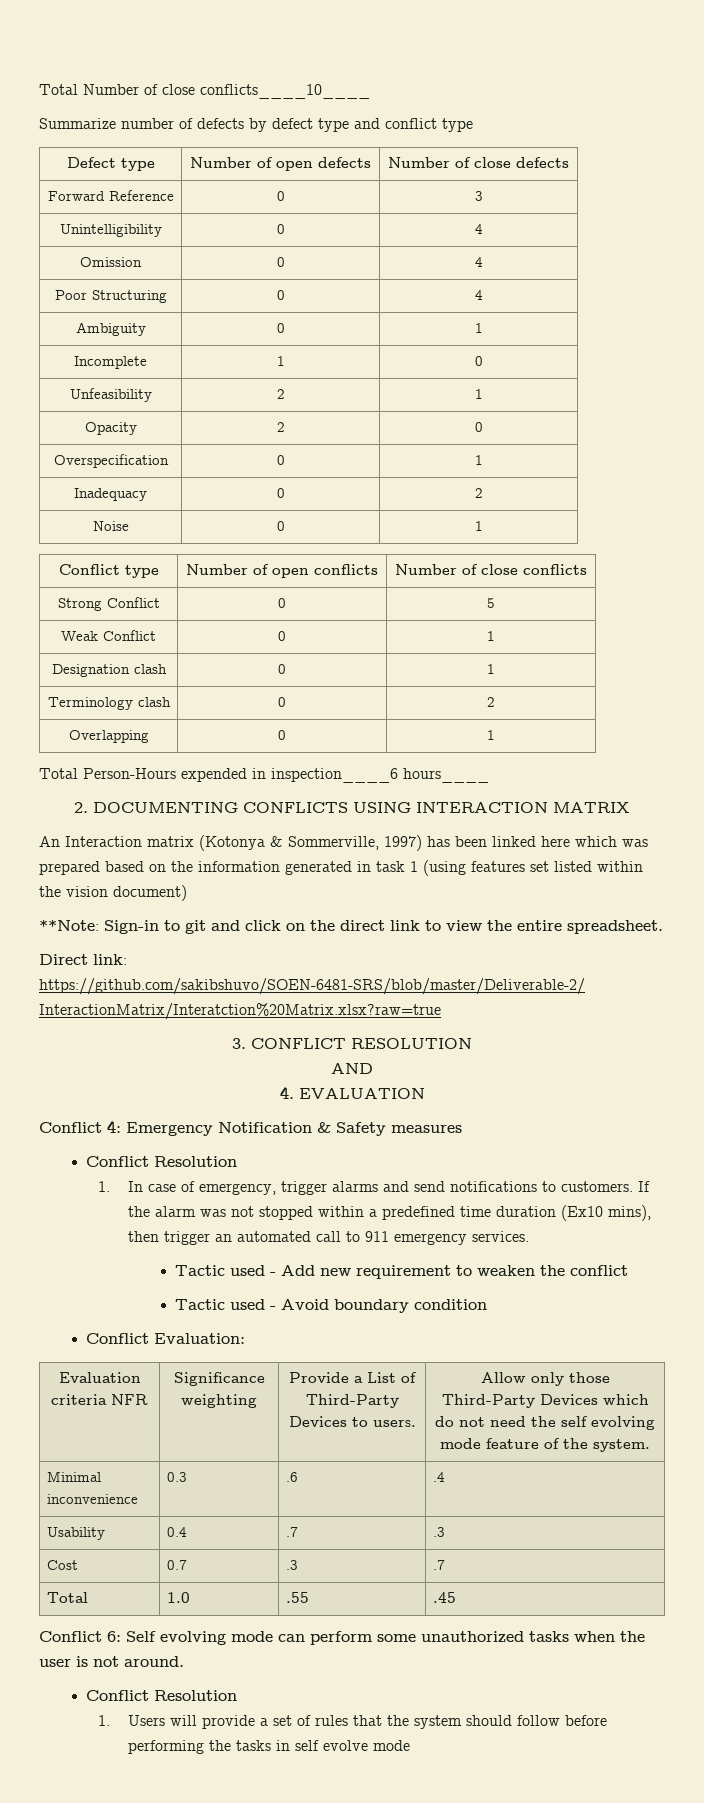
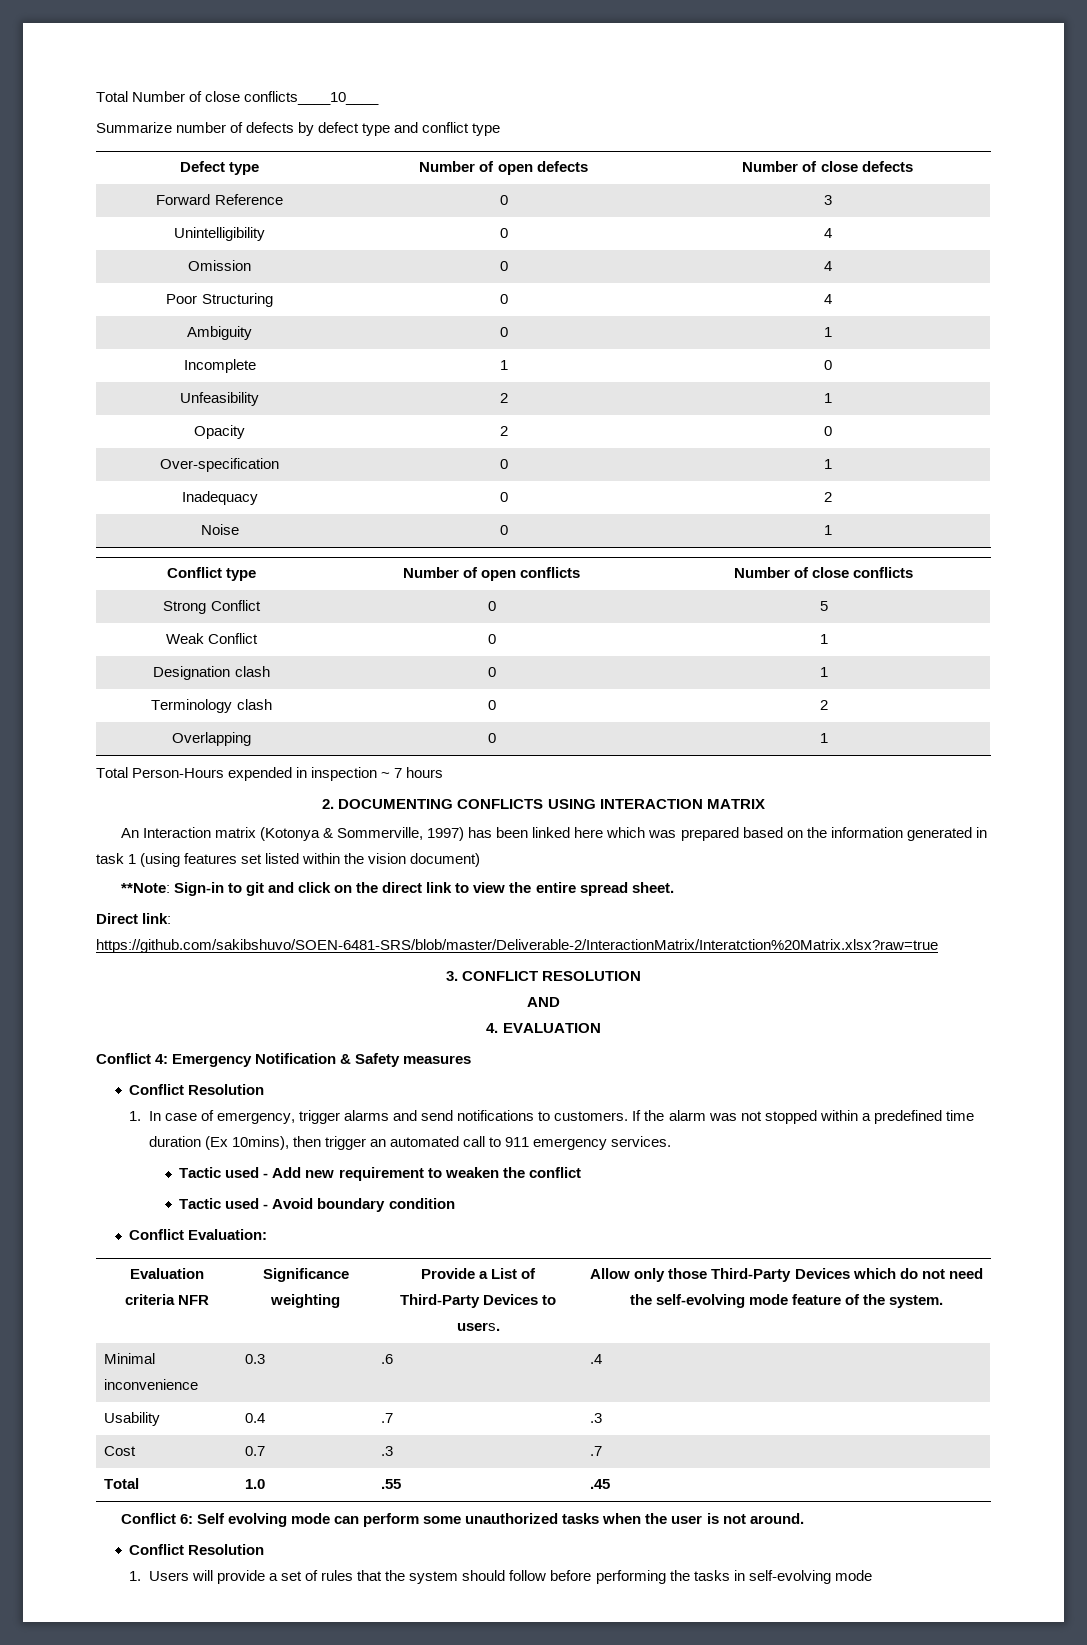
- Overspecification | 0 | 1
+ Over-specification | 0 | 1
- Total Person-Hours expended in inspection____6 hours____
+ Total Person-Hours expended in inspection ~ 7 hours
- **Note: Sign-in to git and click on the direct link to view the entire spreadsheet.
+ **Note: Sign-in to git and click on the direct link to view the entire spread sheet.
- If the alarm was not stopped within a predefined time duration (Ex10 mins), then trigger an automated call to 911 emergency services.
+ If the alarm was not stopped within a predefined time duration (Ex 10mins), then trigger an automated call to 911 emergency services.
- Evaluation criteria NFR | Significance weighting | Provide a List of Third-Party Devices to users. | Allow only those Third-Party Devices which do not need the self evolving mode feature of the system.
+ Evaluation criteria NFR | Significance weighting | Provide a List of Third-Party Devices to users. | Allow only those Third-Party Devices which do not need the self-evolving mode feature of the system.
- 1. Users will provide a set of rules that the system should follow before performing the tasks in self evolve mode
+ 1. Users will provide a set of rules that the system should follow before performing the tasks in self-evolving mode

